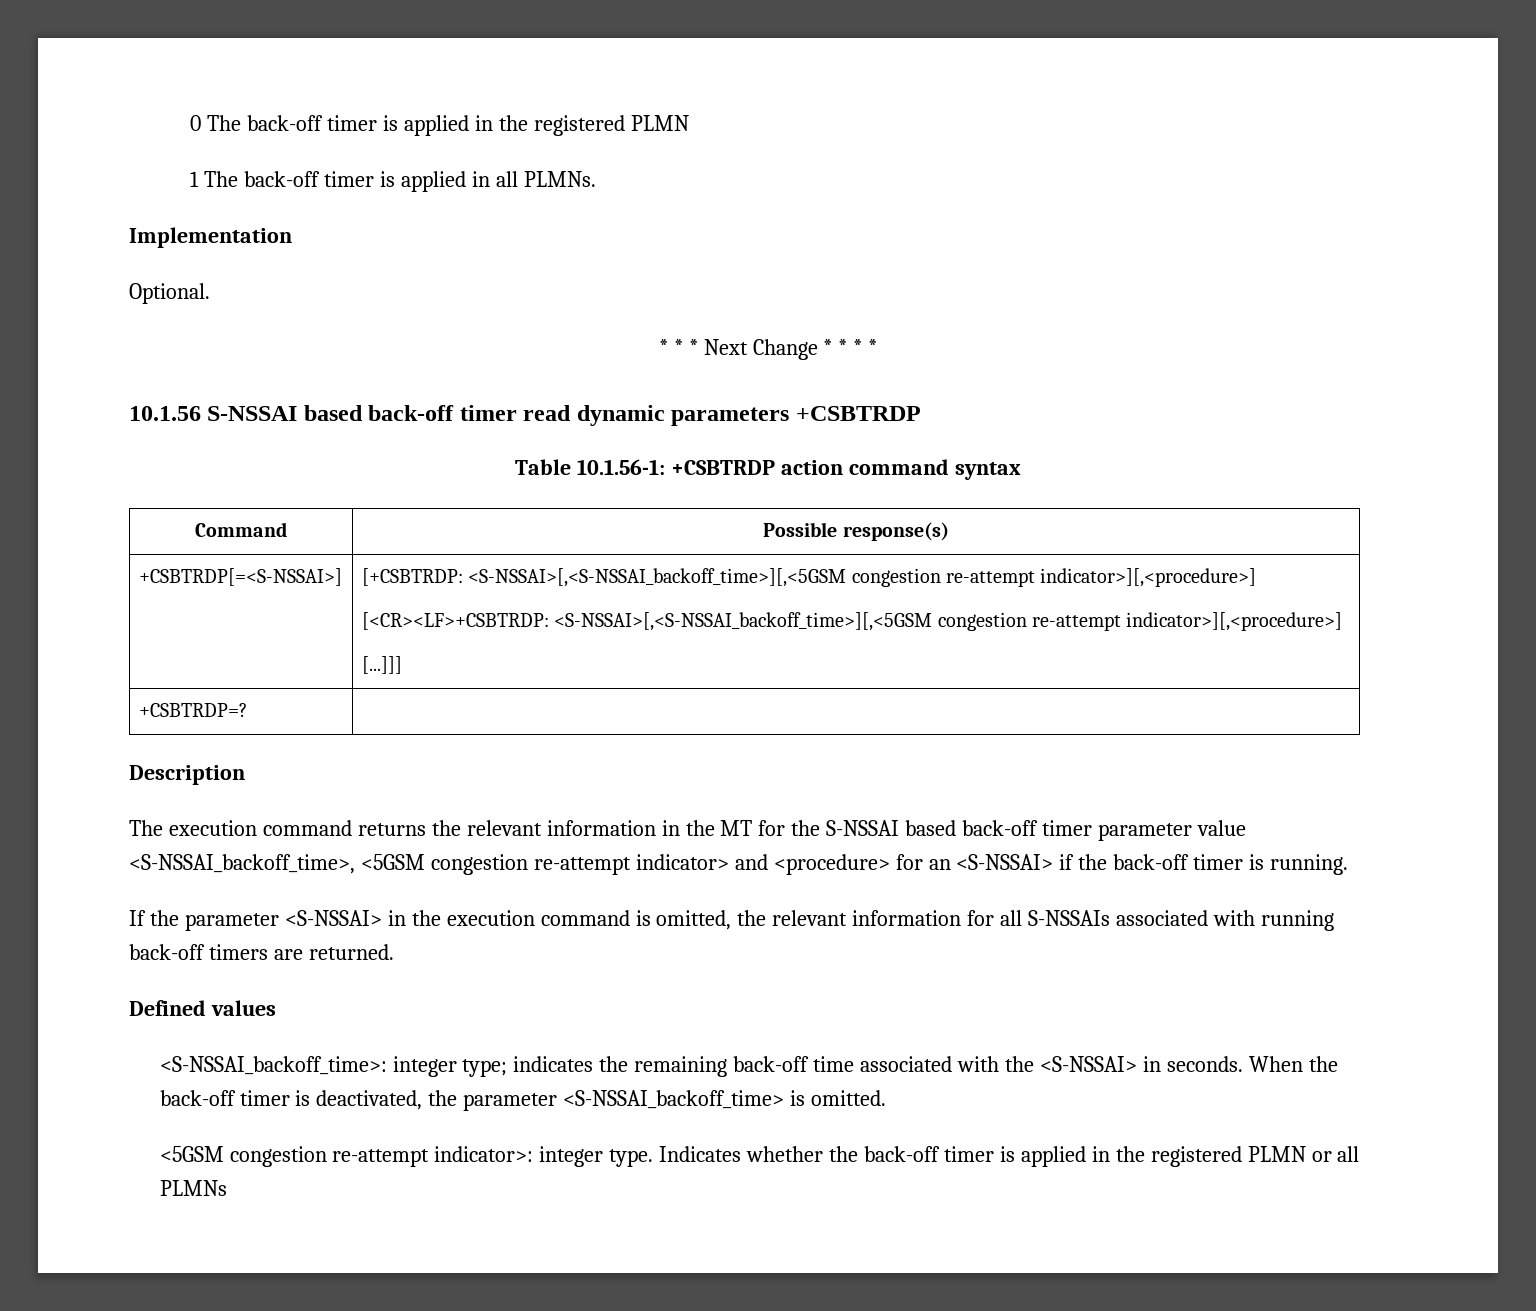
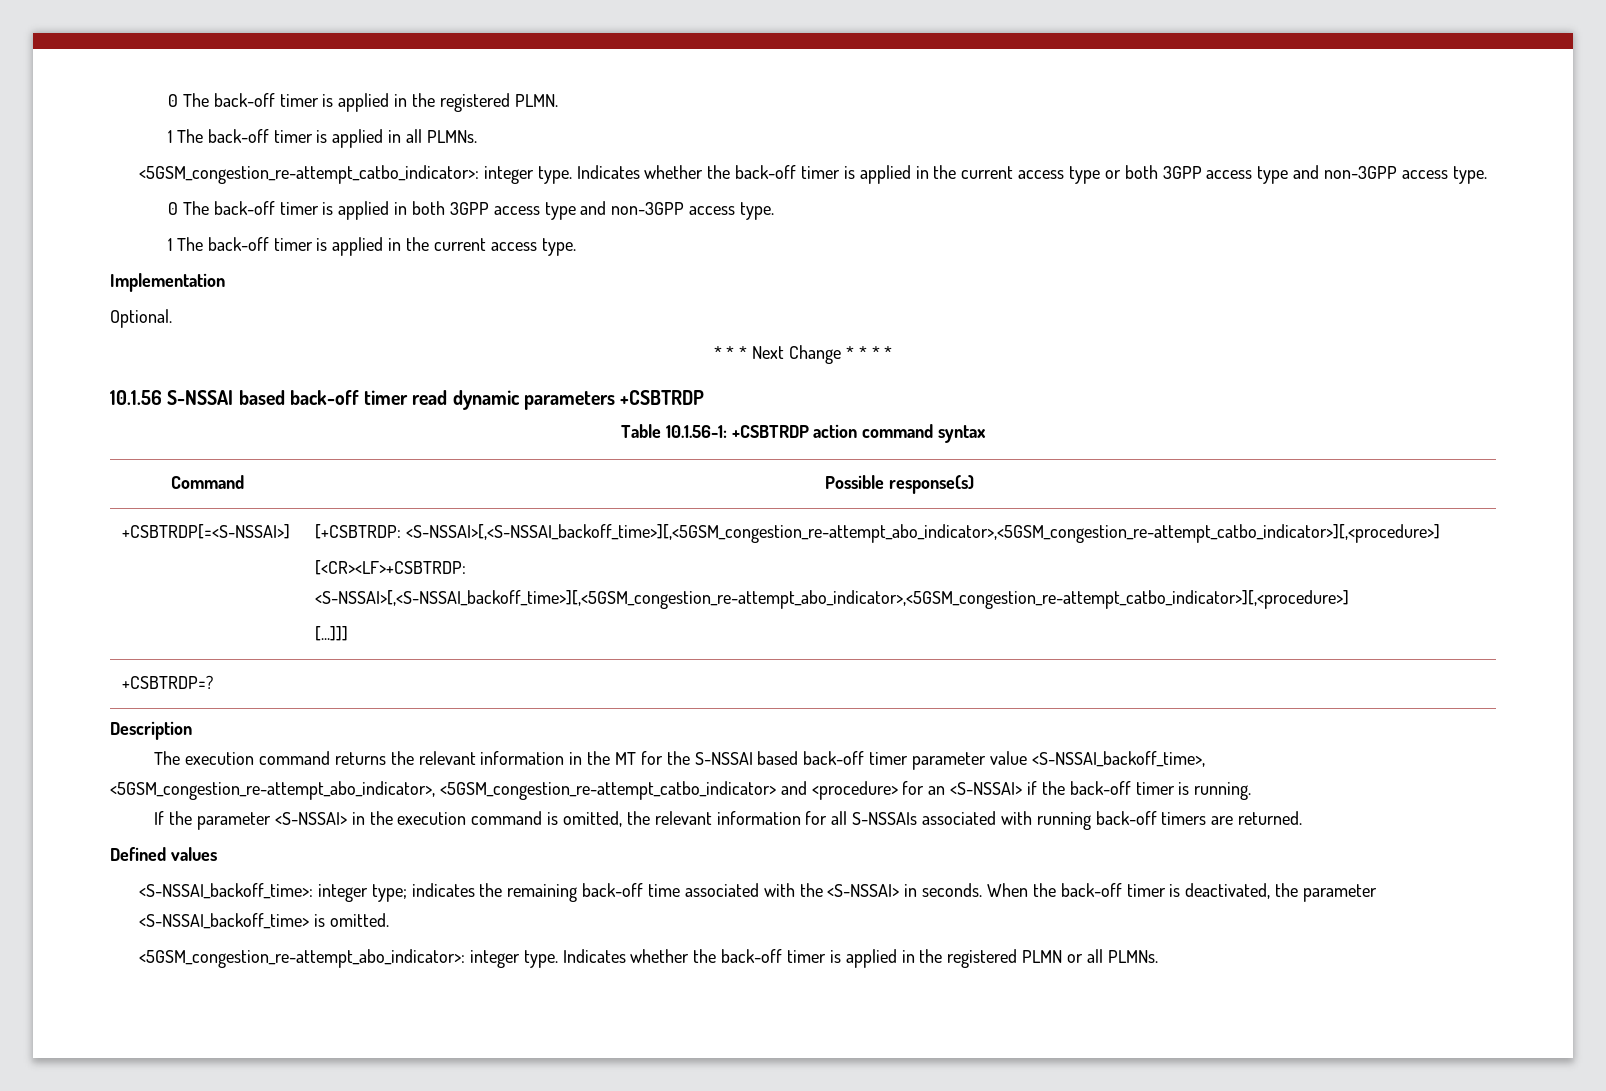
- 0 The back-off timer is applied in the registered PLMN
+ 0 The back-off timer is applied in the registered PLMN.
+ <5GSM_congestion_re-attempt_catbo_indicator>: integer type. Indicates whether the back-off timer is applied in the current access type or both 3GPP access type and non-3GPP access type.
+ 0 The back-off timer is applied in both 3GPP access type and non-3GPP access type.
+ 1 The back-off timer is applied in the current access type.
- +CSBTRDP[=<S-NSSAI>] | [+CSBTRDP: <S-NSSAI>[,<S-NSSAI_backoff_time>][,<5GSM congestion re-attempt indicator>][,<procedure>]
- [<CR><LF>+CSBTRDP: <S-NSSAI>[,<S-NSSAI_backoff_time>][,<5GSM congestion re-attempt indicator>][,<procedure>]
+ +CSBTRDP[=<S-NSSAI>] | [+CSBTRDP: <S-NSSAI>[,<S-NSSAI_backoff_time>][,<5GSM_congestion_re-attempt_abo_indicator>,<5GSM_congestion_re-attempt_catbo_indicator>][,<procedure>]
+ [<CR><LF>+CSBTRDP: <S-NSSAI>[,<S-NSSAI_backoff_time>][,<5GSM_congestion_re-attempt_abo_indicator>,<5GSM_congestion_re-attempt_catbo_indicator>][,<procedure>]
- The execution command returns the relevant information in the MT for the S-NSSAI based back-off timer parameter value <S-NSSAI_backoff_time>, <5GSM congestion re-attempt indicator> and <procedure> for an <S-NSSAI> if the back-off timer is running.
+ The execution command returns the relevant information in the MT for the S-NSSAI based back-off timer parameter value <S-NSSAI_backoff_time>, <5GSM_congestion_re-attempt_abo_indicator>, <5GSM_congestion_re-attempt_catbo_indicator> and <procedure> for an <S-NSSAI> if the back-off timer is running.
- <5GSM congestion re-attempt indicator>: integer type.
+ <5GSM_congestion_re-attempt_abo_indicator>: integer type.
- Indicates whether the back-off timer is applied in the registered PLMN or all PLMNs
+ Indicates whether the back-off timer is applied in the registered PLMN or all PLMNs.

